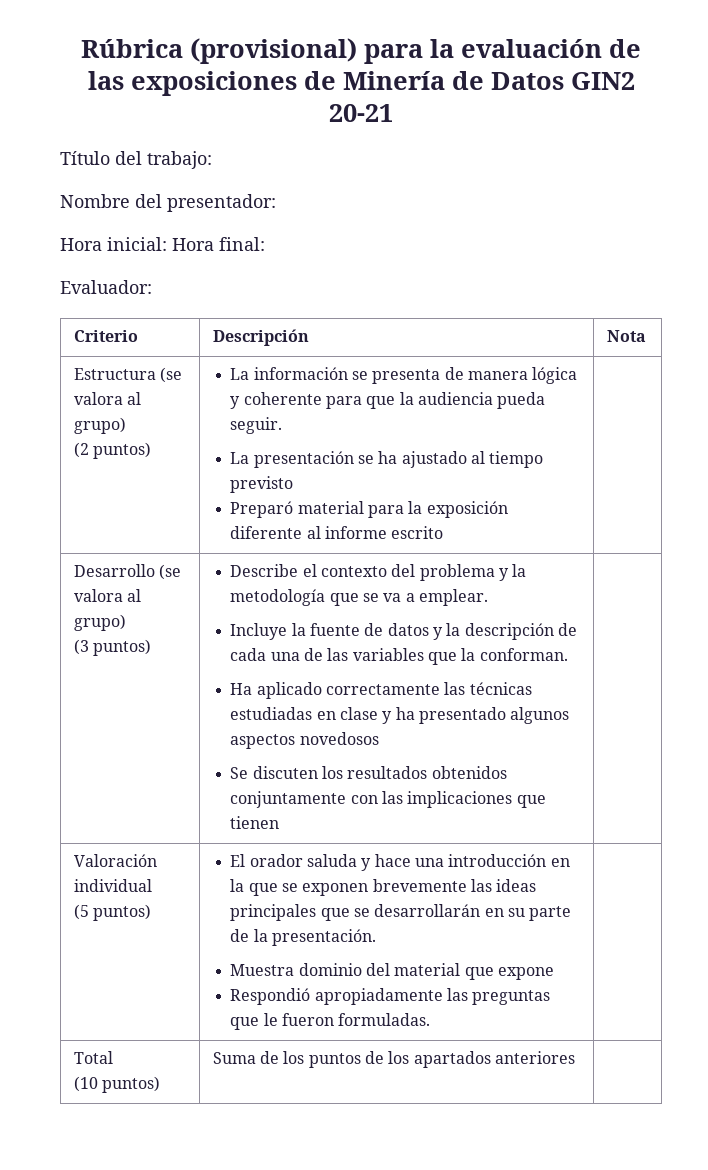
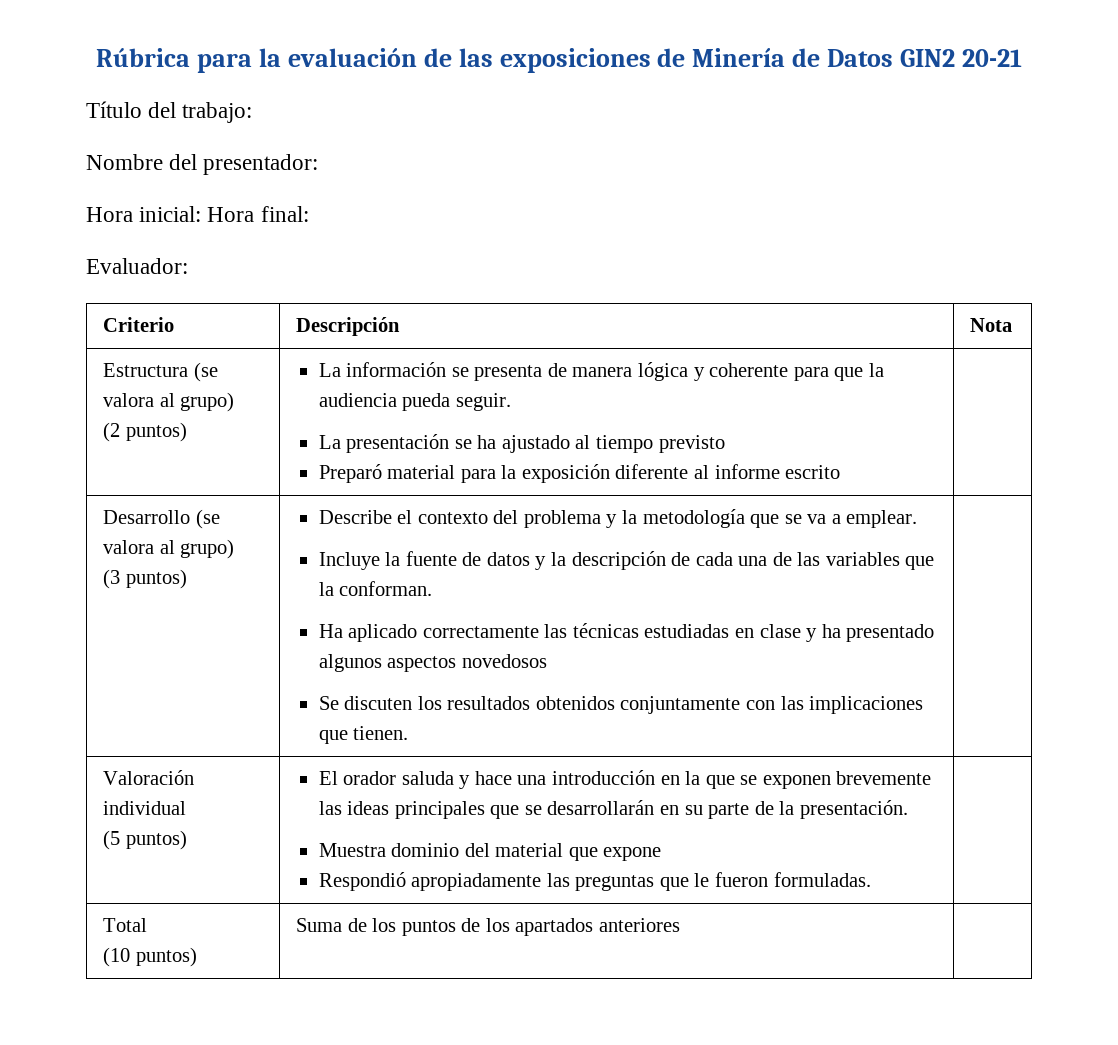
- Rúbrica (provisional) para la evaluación de las exposiciones de Minería de Datos GIN2 20-21
+ Rúbrica para la evaluación de las exposiciones de Minería de Datos GIN2 20-21
- Se discuten los resultados obtenidos conjuntamente con las implicaciones que tienen
+ Se discuten los resultados obtenidos conjuntamente con las implicaciones que tienen.

